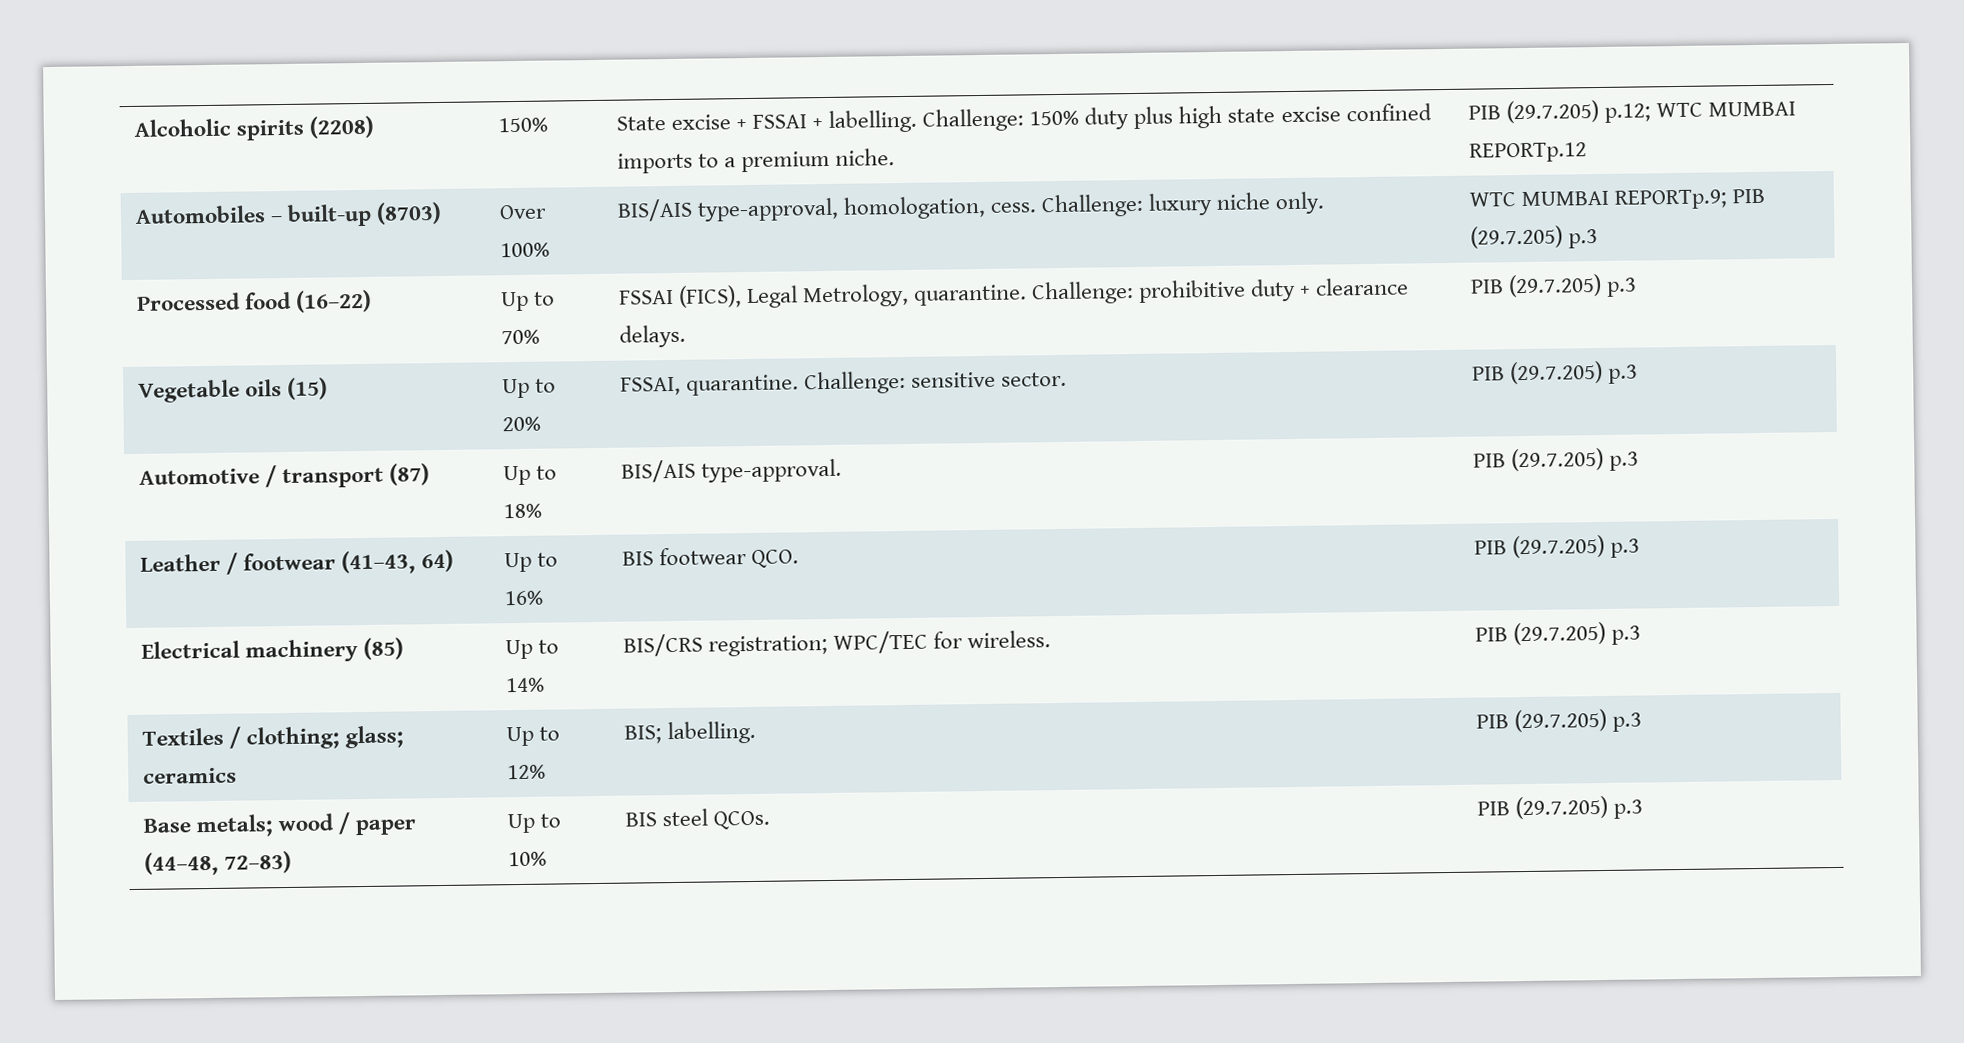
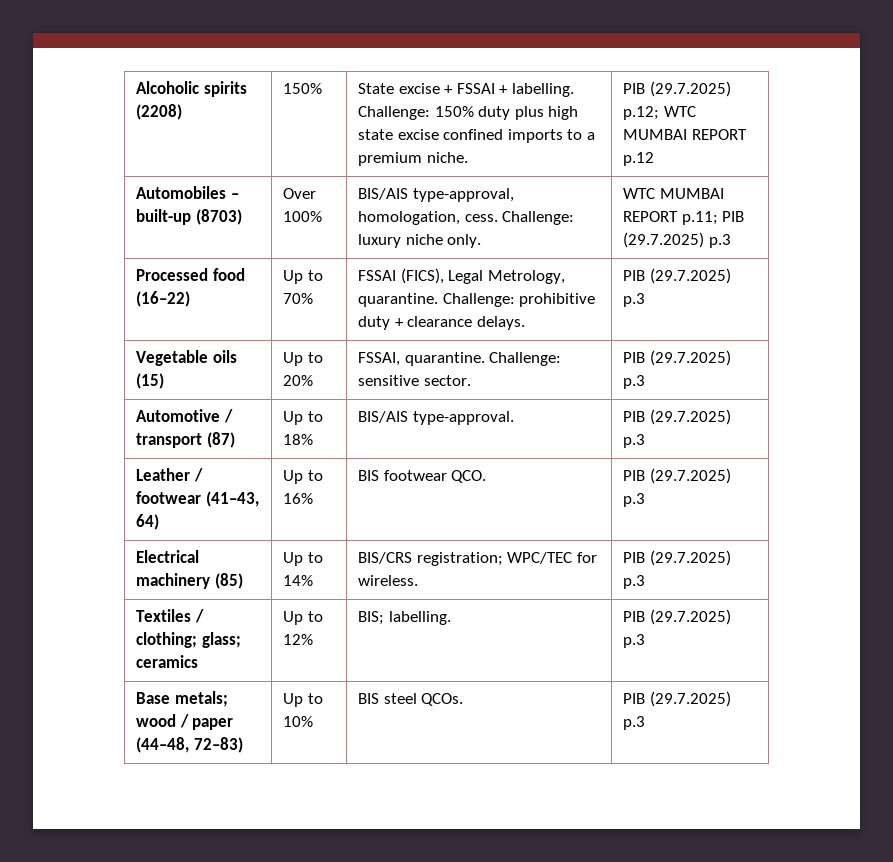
- Alcoholic spirits (2208) | 150% | State excise + FSSAI + labelling. Challenge: 150% duty plus high state excise confined imports to a premium niche. | PIB (29.7.205) p.12; WTC MUMBAI REPORTp.12
+ Alcoholic spirits (2208) | 150% | State excise + FSSAI + labelling. Challenge: 150% duty plus high state excise confined imports to a premium niche. | PIB (29.7.2025) p.12; WTC MUMBAI REPORT p.12
- Automobiles – built-up (8703) | Over 100% | BIS/AIS type-approval, homologation, cess. Challenge: luxury niche only. | WTC MUMBAI REPORTp.9; PIB (29.7.205) p.3
+ Automobiles – built-up (8703) | Over 100% | BIS/AIS type-approval, homologation, cess. Challenge: luxury niche only. | WTC MUMBAI REPORT p.11; PIB (29.7.2025) p.3
- Processed food (16–22) | Up to 70% | FSSAI (FICS), Legal Metrology, quarantine. Challenge: prohibitive duty + clearance delays. | PIB (29.7.205) p.3
+ Processed food (16–22) | Up to 70% | FSSAI (FICS), Legal Metrology, quarantine. Challenge: prohibitive duty + clearance delays. | PIB (29.7.2025) p.3
- Vegetable oils (15) | Up to 20% | FSSAI, quarantine. Challenge: sensitive sector. | PIB (29.7.205) p.3
+ Vegetable oils (15) | Up to 20% | FSSAI, quarantine. Challenge: sensitive sector. | PIB (29.7.2025) p.3
- Automotive / transport (87) | Up to 18% | BIS/AIS type-approval. | PIB (29.7.205) p.3
+ Automotive / transport (87) | Up to 18% | BIS/AIS type-approval. | PIB (29.7.2025) p.3
- Leather / footwear (41–43, 64) | Up to 16% | BIS footwear QCO. | PIB (29.7.205) p.3
+ Leather / footwear (41–43, 64) | Up to 16% | BIS footwear QCO. | PIB (29.7.2025) p.3
- Electrical machinery (85) | Up to 14% | BIS/CRS registration; WPC/TEC for wireless. | PIB (29.7.205) p.3
+ Electrical machinery (85) | Up to 14% | BIS/CRS registration; WPC/TEC for wireless. | PIB (29.7.2025) p.3
- Textiles / clothing; glass; ceramics | Up to 12% | BIS; labelling. | PIB (29.7.205) p.3
+ Textiles / clothing; glass; ceramics | Up to 12% | BIS; labelling. | PIB (29.7.2025) p.3
- Base metals; wood / paper (44–48, 72–83) | Up to 10% | BIS steel QCOs. | PIB (29.7.205) p.3
+ Base metals; wood / paper (44–48, 72–83) | Up to 10% | BIS steel QCOs. | PIB (29.7.2025) p.3

